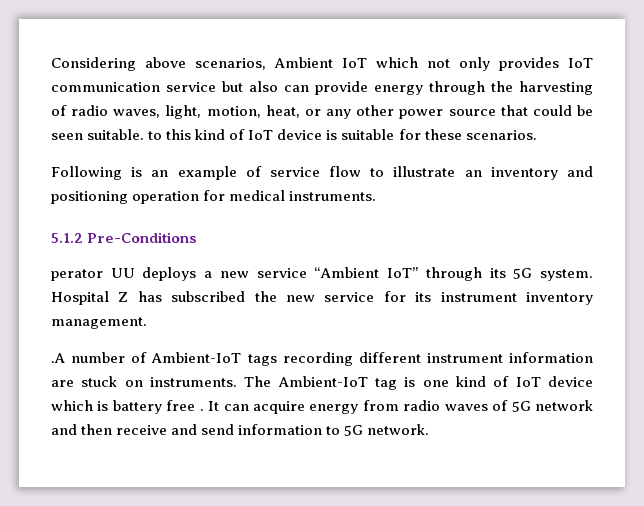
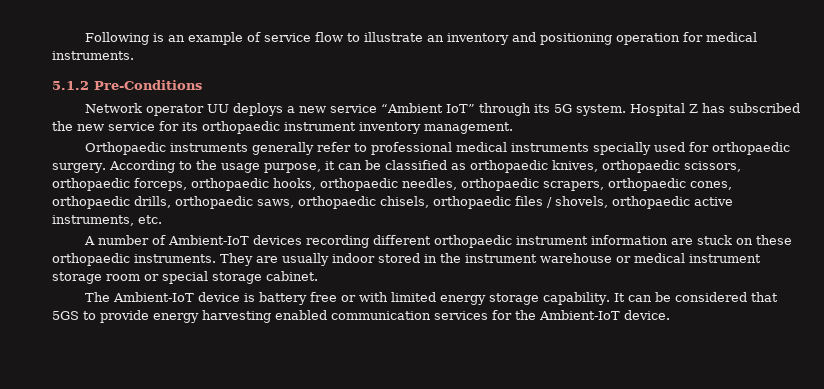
- Considering above scenarios, Ambient IoT which not only provides IoT communication service but also can provide energy through the harvesting of radio waves, light, motion, heat, or any other power source that could be seen suitable. to this kind of IoT device is suitable for these scenarios.
- perator UU deploys a new service “Ambient IoT” through its 5G system.
+ Network operator UU deploys a new service “Ambient IoT” through its 5G system.
- Hospital Z has subscribed the new service for its instrument inventory management.
+ Hospital Z has subscribed the new service for its orthopaedic instrument inventory management.
- .A number of Ambient-IoT tags recording different instrument information are stuck on instruments. The Ambient-IoT tag is one kind of IoT device which is battery free . It can acquire energy from radio waves of 5G network and then receive and send information to 5G network.
+ Orthopaedic instruments generally refer to professional medical instruments specially used for orthopaedic surgery. According to the usage purpose, it can be classified as orthopaedic knives, orthopaedic scissors, orthopaedic forceps, orthopaedic hooks, orthopaedic needles, orthopaedic scrapers, orthopaedic cones, orthopaedic drills, orthopaedic saws, orthopaedic chisels, orthopaedic files / shovels, orthopaedic active instruments, etc.
+ A number of Ambient-IoT devices recording different orthopaedic instrument information are stuck on these orthopaedic instruments. They are usually indoor stored in the instrument warehouse or medical instrument storage room or special storage cabinet.
+ The Ambient-IoT device is battery free or with limited energy storage capability. It can be considered that 5GS to provide energy harvesting enabled communication services for the Ambient-IoT device.

